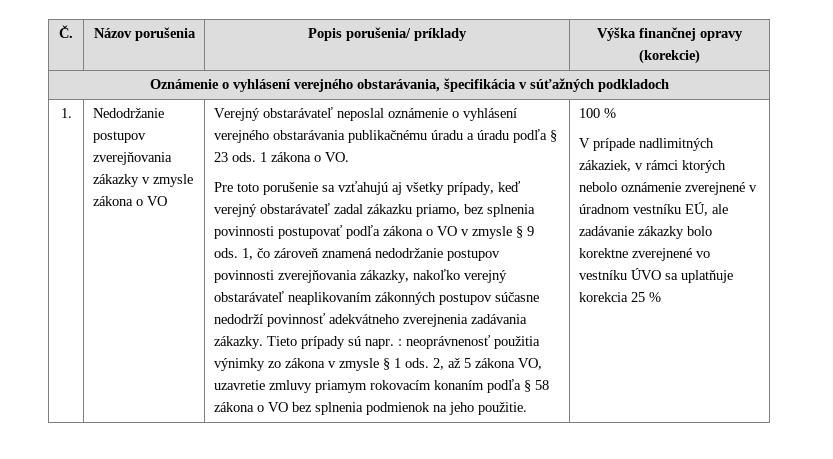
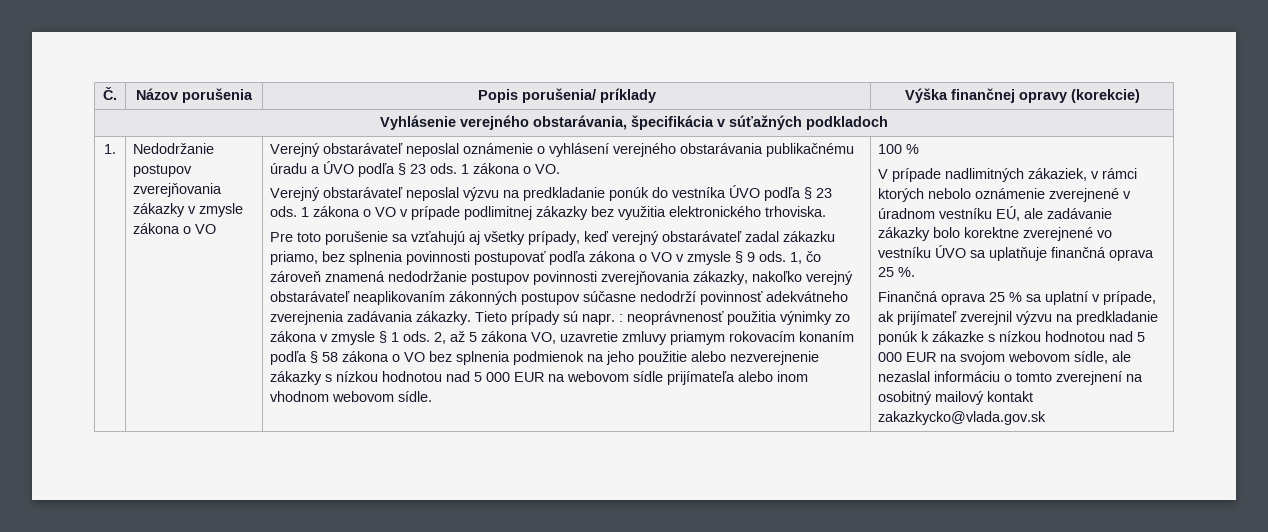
- Oznámenie o vyhlásení verejného obstarávania, špecifikácia v súťažných podkladoch
+ Vyhlásenie verejného obstarávania, špecifikácia v súťažných podkladoch
- Verejný obstarávateľ neposlal oznámenie o vyhlásení verejného obstarávania publikačnému úradu a úradu podľa § 23 ods.
+ Verejný obstarávateľ neposlal oznámenie o vyhlásení verejného obstarávania publikačnému úradu a ÚVO podľa § 23 ods.
+ Verejný obstarávateľ neposlal výzvu na predkladanie ponúk do vestníka ÚVO podľa § 23 ods. 1 zákona o VO v prípade podlimitnej zákazky bez využitia elektronického trhoviska.
- 2, až 5 zákona VO, uzavretie zmluvy priamym rokovacím konaním podľa § 58 zákona o VO bez splnenia podmienok na jeho použitie.
+ 2, až 5 zákona VO, uzavretie zmluvy priamym rokovacím konaním podľa § 58 zákona o VO bez splnenia podmienok na jeho použitie alebo nezverejnenie zákazky s nízkou hodnotou nad 5 000 EUR na webovom sídle prijímateľa alebo inom vhodnom webovom sídle.
- V prípade nadlimitných zákaziek, v rámci ktorých nebolo oznámenie zverejnené v úradnom vestníku EÚ, ale zadávanie zákazky bolo korektne zverejnené vo vestníku ÚVO sa uplatňuje korekcia 25 %
+ V prípade nadlimitných zákaziek, v rámci ktorých nebolo oznámenie zverejnené v úradnom vestníku EÚ, ale zadávanie zákazky bolo korektne zverejnené vo vestníku ÚVO sa uplatňuje finančná oprava 25 %.
+ Finančná oprava 25 % sa uplatní v prípade, ak prijímateľ zverejnil výzvu na predkladanie ponúk k zákazke s nízkou hodnotou nad 5 000 EUR na svojom webovom sídle, ale nezaslal informáciu o tomto zverejnení na osobitný mailový kontakt zakazkycko@vlada.gov.sk

